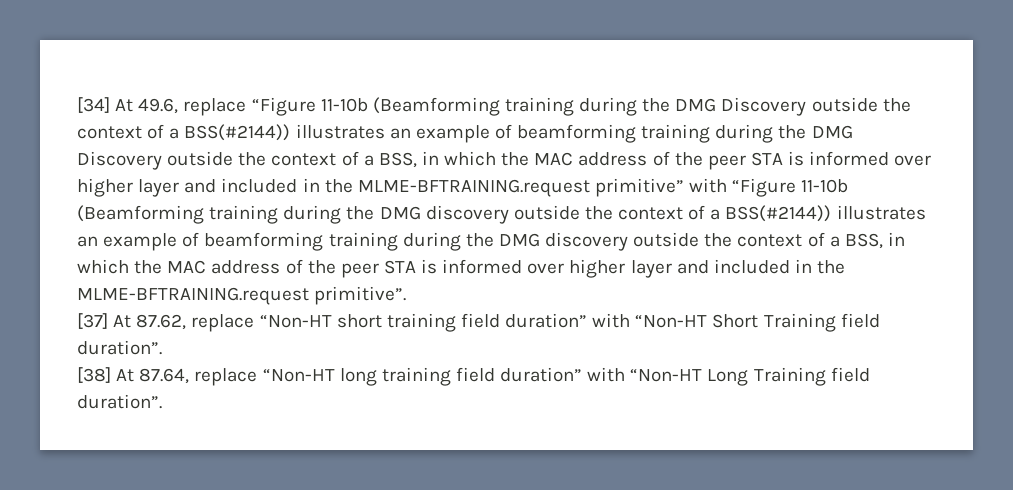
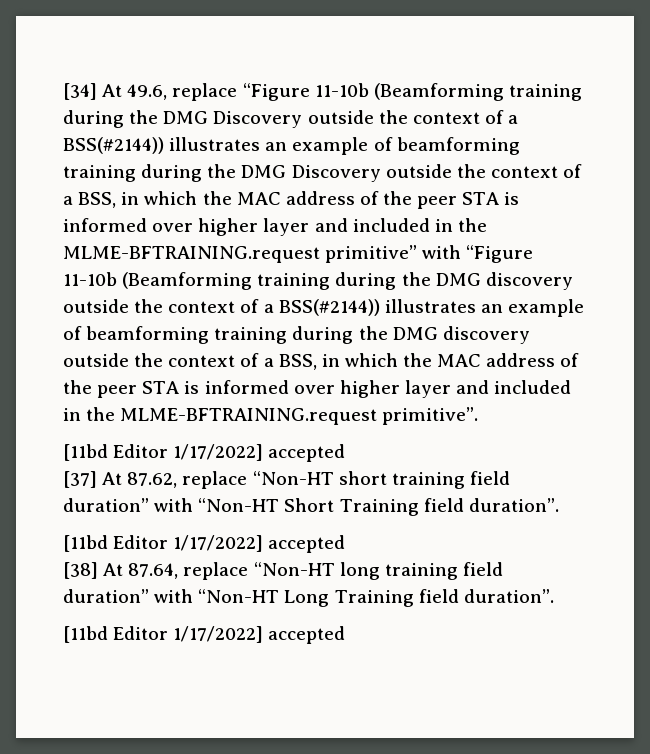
  [34] At 49.6, replace “Figure 11-10b (Beamforming training during the DMG Discovery outside the context of a BSS(#2144)) illustrates an example of beamforming training during the DMG Discovery outside the context of a BSS, in which the MAC address of the peer STA is informed over higher layer and included in the MLME-BFTRAINING.request primitive” with “Figure 11-10b (Beamforming training during the DMG discovery outside the context of a BSS(#2144)) illustrates an example of beamforming training during the DMG discovery outside the context of a BSS, in which the MAC address of the peer STA is informed over higher layer and included in the MLME-BFTRAINING.request primitive”.
+ [11bd Editor 1/17/2022] accepted
  [37] At 87.62, replace “Non-HT short training field duration” with “Non-HT Short Training field duration”.
+ [11bd Editor 1/17/2022] accepted
  [38] At 87.64, replace “Non-HT long training field duration” with “Non-HT Long Training field duration”.
+ [11bd Editor 1/17/2022] accepted

